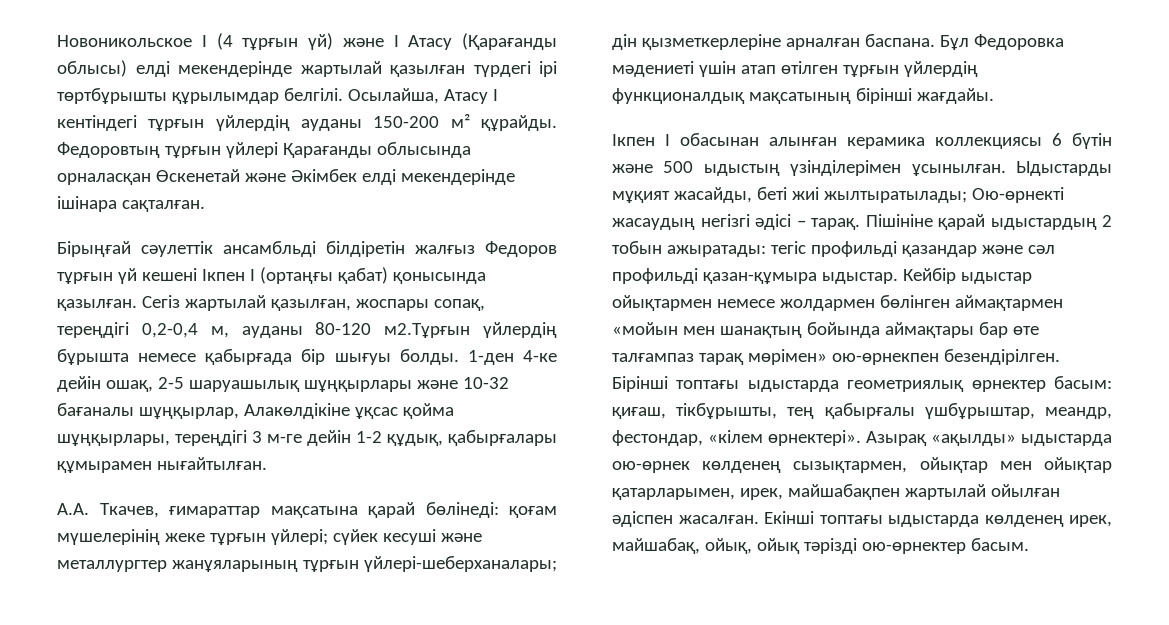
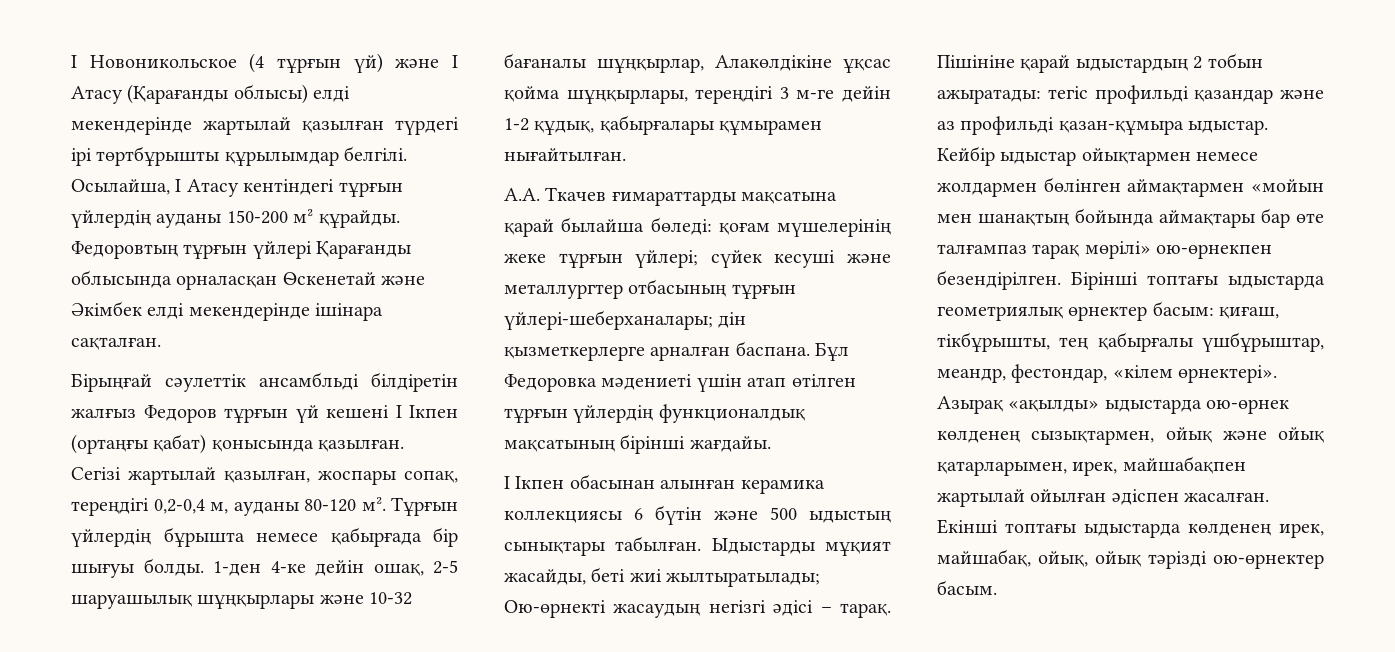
- Новоникольское I (4 тұрғын үй) және I Атасу (Қарағанды облысы) елді мекендерінде жартылай қазылған түрдегі ірі төртбұрышты құрылымдар белгілі.
+ I Новоникольское (4 тұрғын үй) және I Атасу (Қарағанды облысы) елді мекендерінде жартылай қазылған түрдегі ірі төртбұрышты құрылымдар белгілі.
- Осылайша, Атасу I кентіндегі тұрғын үйлердің ауданы 150-200 м² құрайды.
+ Осылайша, I Атасу кентіндегі тұрғын үйлердің ауданы 150-200 м² құрайды.
- Бірыңғай сәулеттік ансамбльді білдіретін жалғыз Федоров тұрғын үй кешені Ікпен I (ортаңғы қабат) қонысында қазылған.
+ Бірыңғай сәулеттік ансамбльді білдіретін жалғыз Федоров тұрғын үй кешені I Ікпен (ортаңғы қабат) қонысында қазылған.
- Сегіз жартылай қазылған, жоспары сопақ, тереңдігі 0,2-0,4 м, ауданы 80-120 м2.Тұрғын үйлердің бұрышта немесе қабырғада бір шығуы болды.
+ Сегізі жартылай қазылған, жоспары сопақ, тереңдігі 0,2-0,4 м, ауданы 80-120 м². Тұрғын үйлердің бұрышта немесе қабырғада бір шығуы болды.
- А.А. Ткачев, ғимараттар мақсатына қарай бөлінеді: қоғам мүшелерінің жеке тұрғын үйлері; сүйек кесуші және металлургтер жанұяларының тұрғын үйлері-шеберханалары; дін қызметкерлеріне арналған баспана.
+ А.А. Ткачев ғимараттарды мақсатына қарай былайша бөледі: қоғам мүшелерінің жеке тұрғын үйлері; сүйек кесуші және металлургтер отбасының тұрғын үйлері-шеберханалары; дін қызметкерлерге арналған баспана.
- Ікпен І обасынан алынған керамика коллекциясы 6 бүтін және 500 ыдыстың үзінділерімен ұсынылған.
+ І Ікпен обасынан алынған керамика коллекциясы 6 бүтін және 500 ыдыстың сынықтары табылған.
- Пішініне қарай ыдыстардың 2 тобын ажыратады: тегіс профильді қазандар және сәл профильді қазан-құмыра ыдыстар.
+ Пішініне қарай ыдыстардың 2 тобын ажыратады: тегіс профильді қазандар және аз профильді қазан-құмыра ыдыстар.
- Кейбір ыдыстар ойықтармен немесе жолдармен бөлінген аймақтармен «мойын мен шанақтың бойында аймақтары бар өте талғампаз тарақ мөрімен» ою-өрнекпен безендірілген.
+ Кейбір ыдыстар ойықтармен немесе жолдармен бөлінген аймақтармен «мойын мен шанақтың бойында аймақтары бар өте талғампаз тарақ мөрілі» ою-өрнекпен безендірілген.
- Азырақ «ақылды» ыдыстарда ою-өрнек көлденең сызықтармен, ойықтар мен ойықтар қатарларымен, ирек, майшабақпен жартылай ойылған әдіспен жасалған.
+ Азырақ «ақылды» ыдыстарда ою-өрнек көлденең сызықтармен, ойық және ойық қатарларымен, ирек, майшабақпен жартылай ойылған әдіспен жасалған.

